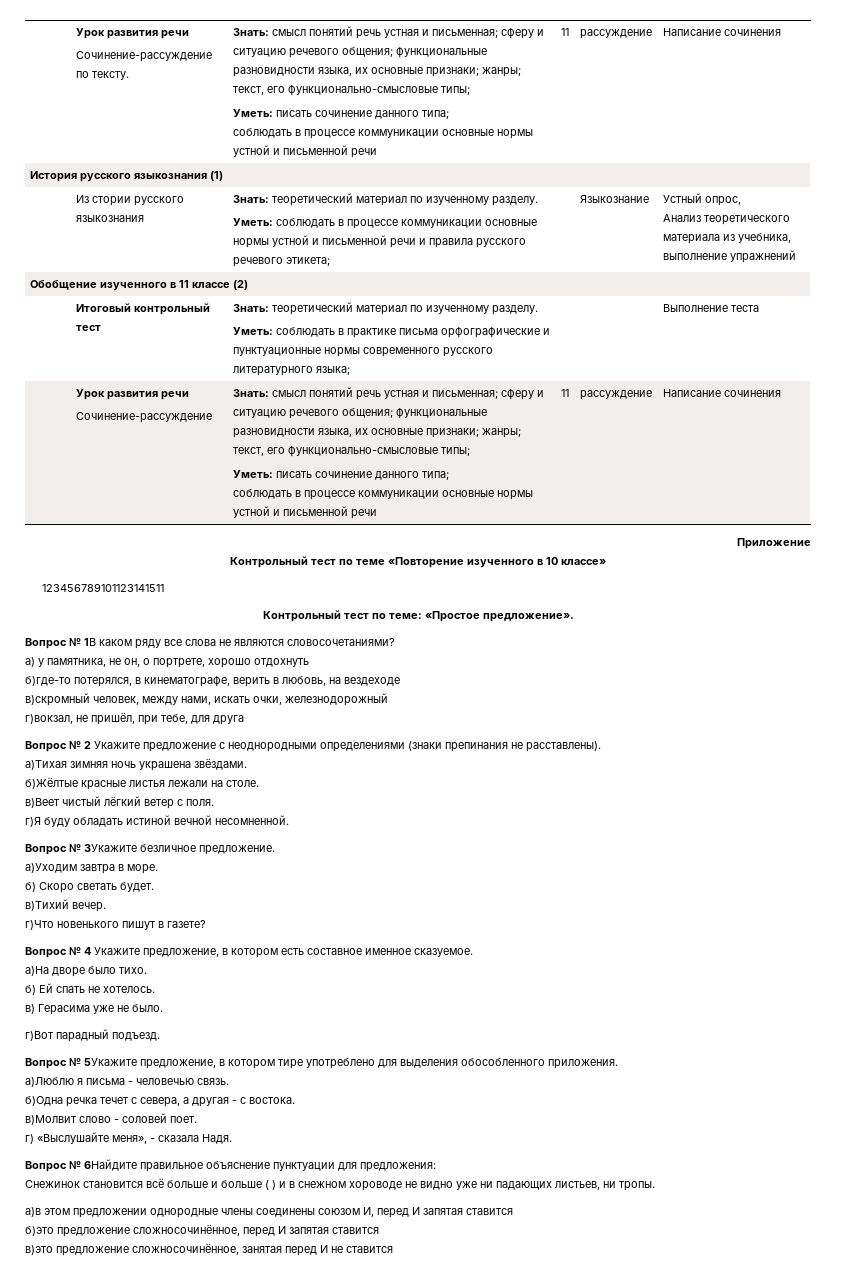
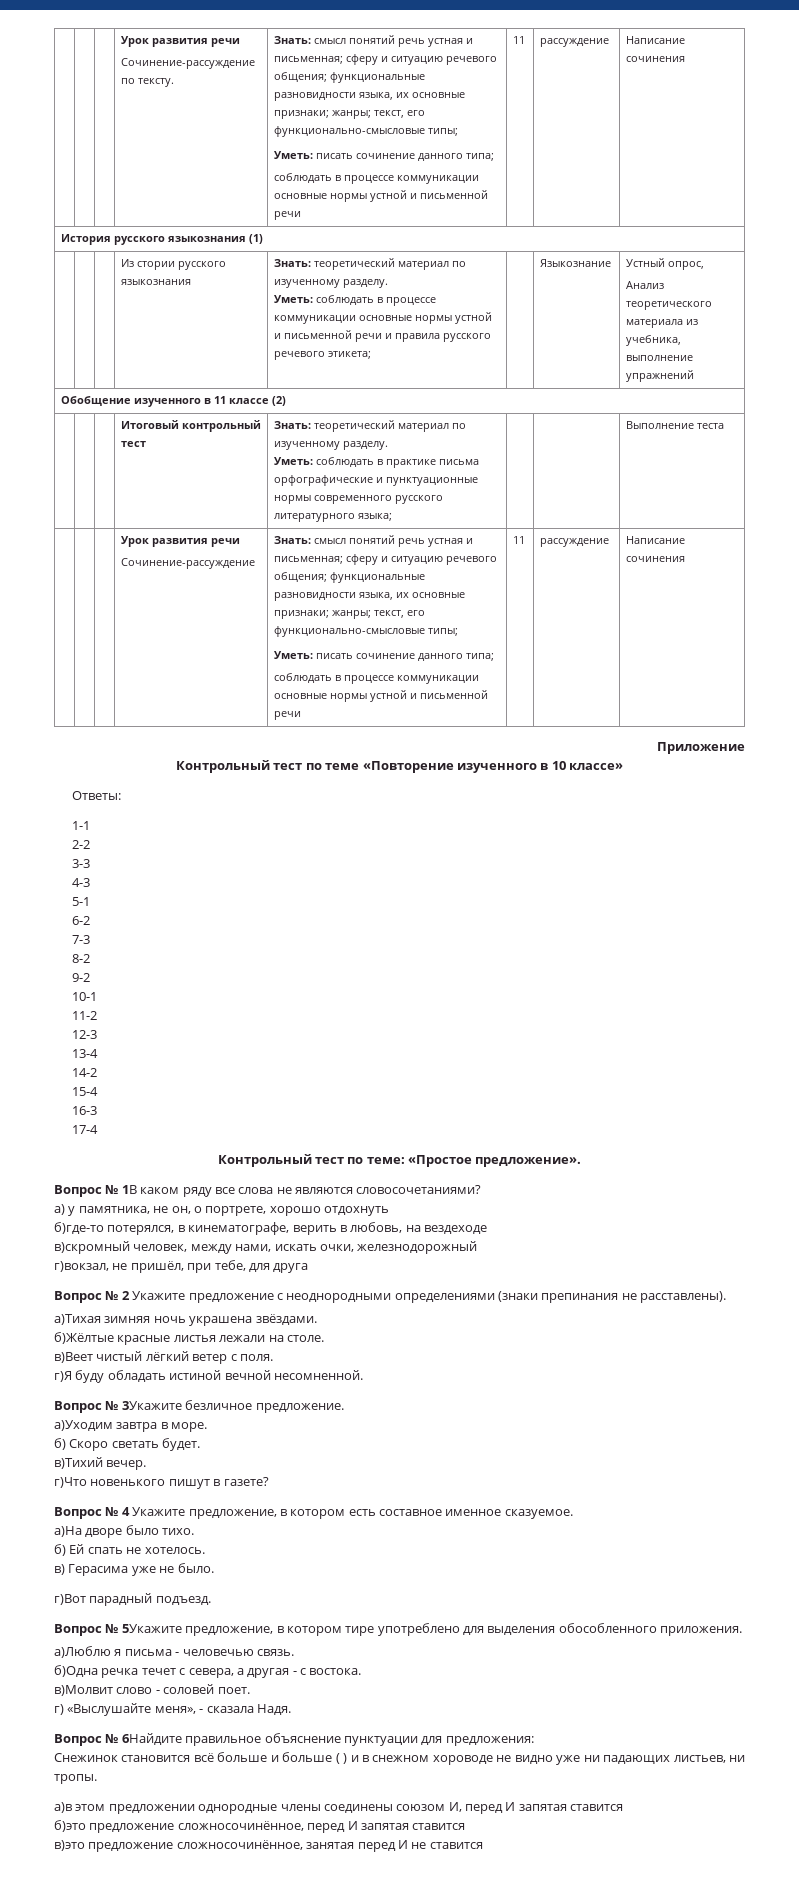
- 123456789101123141511
+ Ответы:
+ 1-1
+ 2-2
+ 3-3
+ 4-3
+ 5-1
+ 6-2
+ 7-3
+ 8-2
+ 9-2
+ 10-1
+ 11-2
+ 12-3
+ 13-4
+ 14-2
+ 15-4
+ 16-3
+ 17-4

